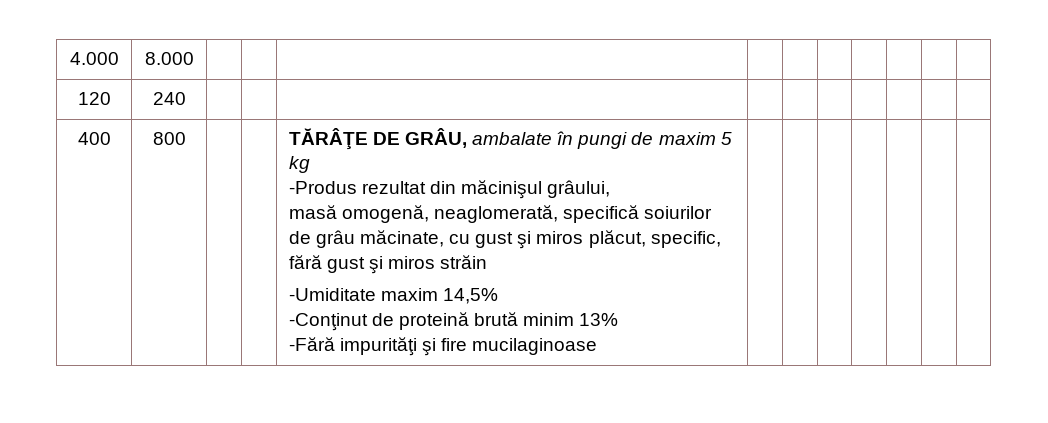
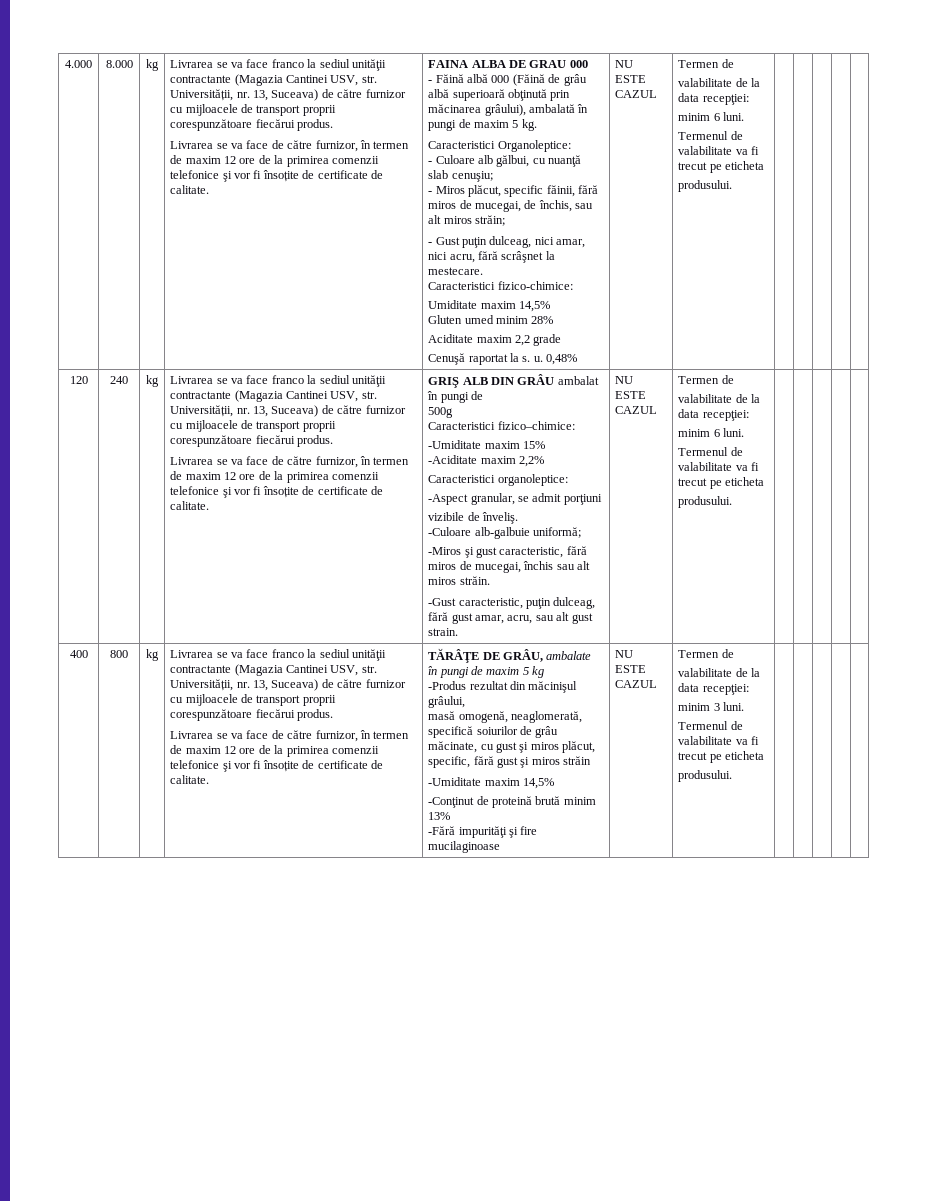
- 8.000 | | | | | | | | | |
- 120 | 240 | | | | | | | | | |
- 400 | 800
+ 8.000 | kg | Livrarea se va face franco la sediul unităţii contractante (Magazia Cantinei USV, str. Universității, nr. 13, Suceava) de către furnizor cu mijloacele de transport proprii corespunzătoare fiecărui produs.
+ Livrarea se va face de către furnizor, în termen de maxim 12 ore de la primirea comenzii telefonice şi vor fi însoțite de certificate de calitate. | FAINA ALBA DE GRAU 000
+ - Făină albă 000 (Făină de grâu albă superioară obţinută prin măcinarea grâului), ambalată în pungi de maxim 5 kg.
+ Caracteristici Organoleptice:
+ - Culoare alb gălbui, cu nuanţă slab cenuşiu;
+ - Miros plăcut, specific făinii, fără miros de mucegai, de închis, sau alt miros străin;
+ - Gust puţin dulceag, nici amar, nici acru, fără scrâşnet la mestecare.
+ Caracteristici fizico-chimice:
+ Umiditate maxim 14,5%
+ Gluten umed minim 28%
+ Aciditate maxim 2,2 grade
+ Cenuşă raportat la s. u. 0,48% | NU ESTE CAZUL | Termen de
+ valabilitate de la data recepţiei:
+ minim 6 luni.
+ Termenul de valabilitate va fi trecut pe eticheta
+ produsului. | | | | |
+ 120 | 240 | kg | Livrarea se va face franco la sediul unităţii contractante (Magazia Cantinei USV, str. Universității, nr. 13, Suceava) de către furnizor cu mijloacele de transport proprii corespunzătoare fiecărui produs.
+ Livrarea se va face de către furnizor, în termen de maxim 12 ore de la primirea comenzii telefonice şi vor fi însoțite de certificate de calitate. | GRIŞ ALB DIN GRÂU ambalat în pungi de
+ 500g
+ Caracteristici fizico–chimice:
+ -Umiditate maxim 15%
+ -Aciditate maxim 2,2%
+ Caracteristici organoleptice:
+ -Aspect granular, se admit porţiuni
+ vizibile de înveliş.
+ -Culoare alb-galbuie uniformă;
+ -Miros şi gust caracteristic, fără miros de mucegai, închis sau alt miros străin.
+ -Gust caracteristic, puţin dulceag, fără gust amar, acru, sau alt gust strain. | NU ESTE CAZUL | Termen de
+ valabilitate de la data recepţiei:
+ minim 6 luni.
+ Termenul de valabilitate va fi trecut pe eticheta
+ produsului. | | | | |
+ 400 | 800 | kg | Livrarea se va face franco la sediul unităţii contractante (Magazia Cantinei USV, str. Universității, nr. 13, Suceava) de către furnizor cu mijloacele de transport proprii corespunzătoare fiecărui produs.
+ Livrarea se va face de către furnizor, în termen de maxim 12 ore de la primirea comenzii telefonice şi vor fi însoțite de certificate de calitate.
- -Fără impurităţi şi fire mucilaginoase
+ -Fără impurităţi şi fire mucilaginoase | NU ESTE CAZUL | Termen de
+ valabilitate de la data recepţiei:
+ minim 3 luni.
+ Termenul de valabilitate va fi trecut pe eticheta
+ produsului.

